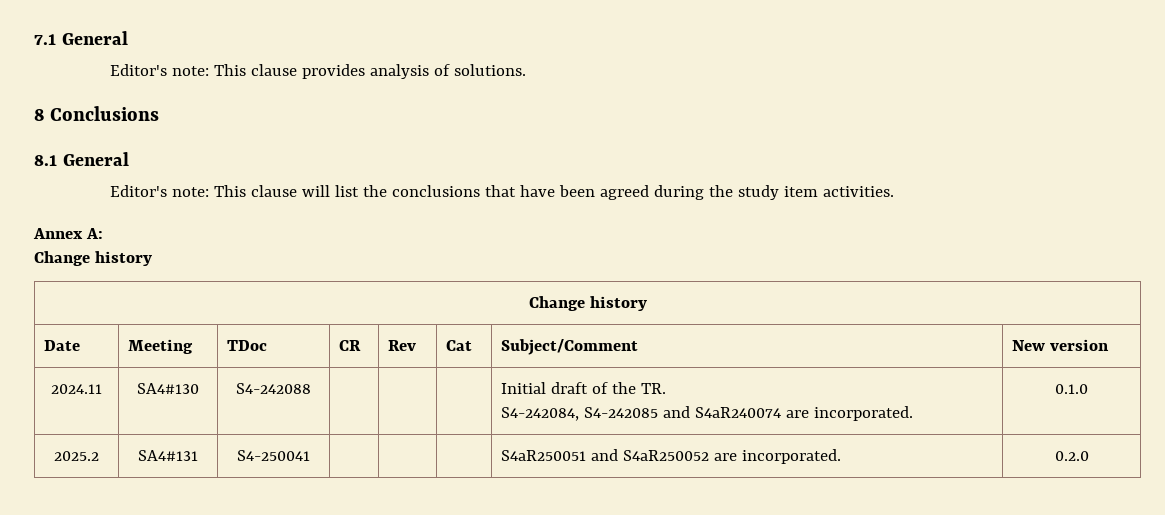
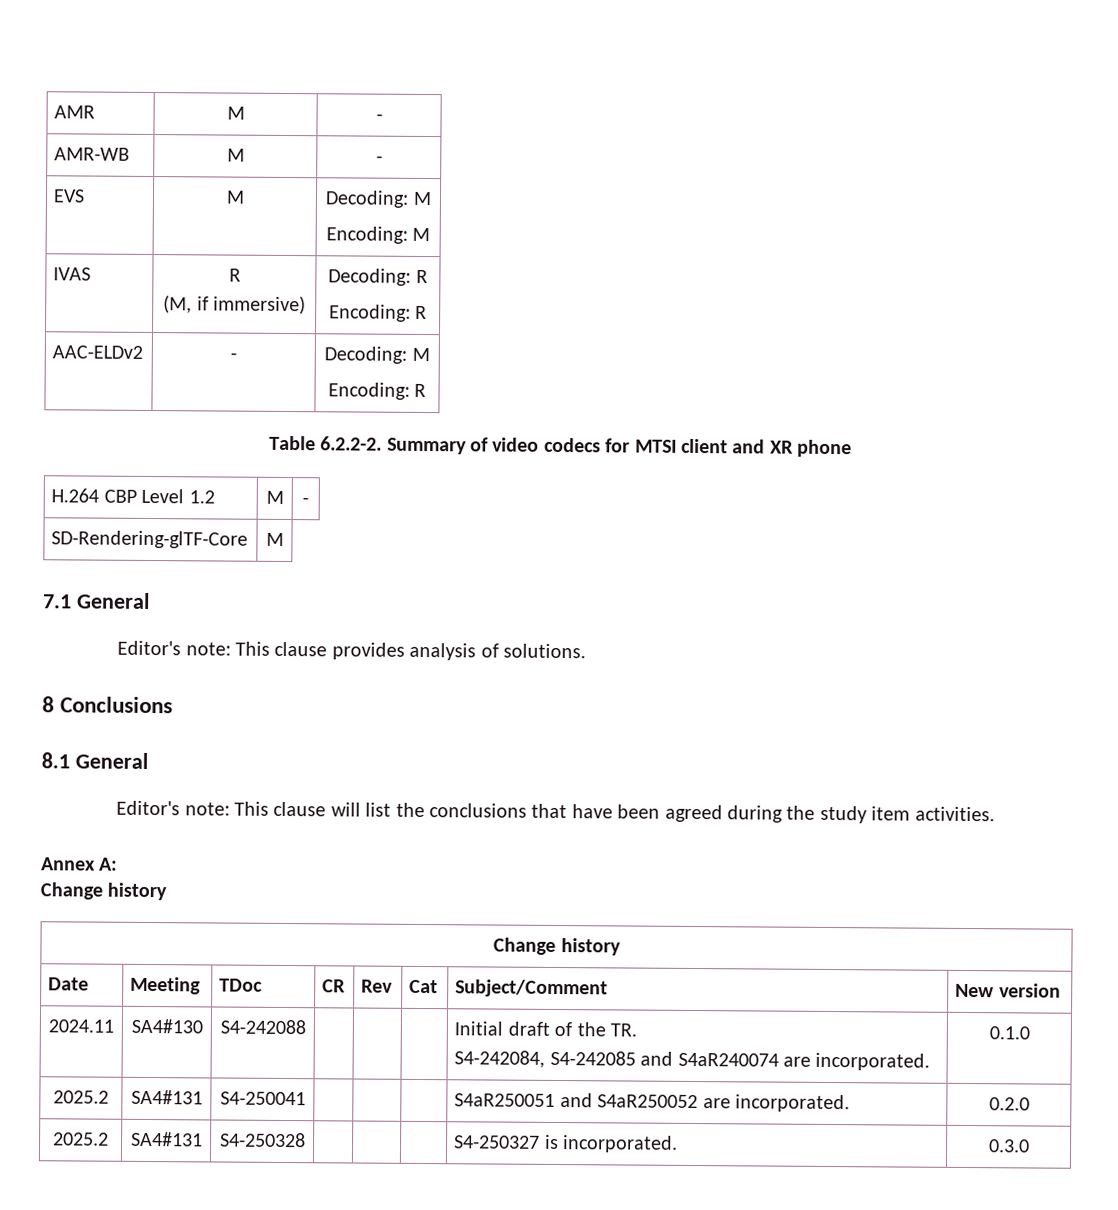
+ AMR | M | -
+ AMR-WB | M | -
+ EVS | M | Decoding: M
+ Encoding: M
+ IVAS | R
+ (M, if immersive) | Decoding: R
+ Encoding: R
+ AAC-ELDv2 | - | Decoding: M
+ Encoding: R
+ Table 6.2.2-2. Summary of video codecs for MTSI client and XR phone
+ H.264 CBP Level 1.2 | M | -
+ SD-Rendering-glTF-Core | M
+ 2025.2 | SA4#131 | S4-250328 | | | | S4-250327 is incorporated. | 0.3.0

